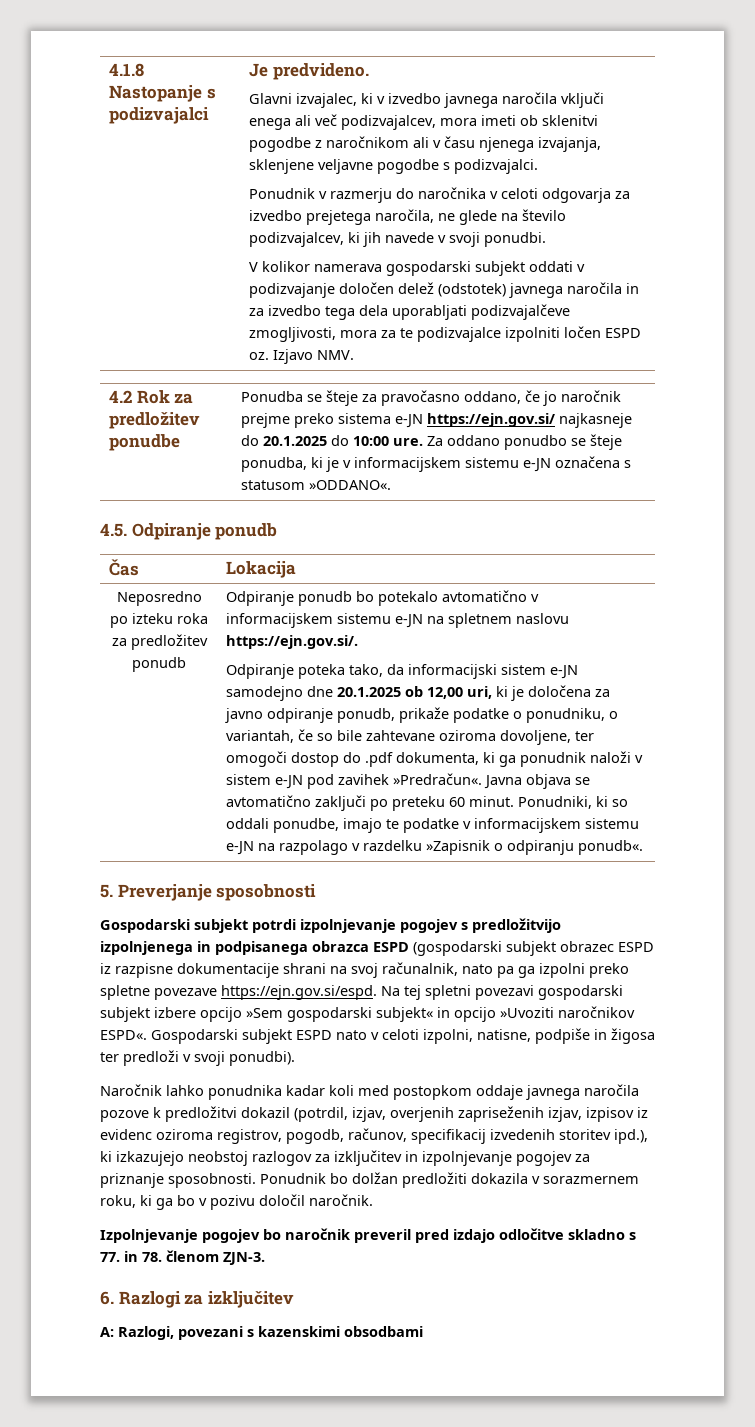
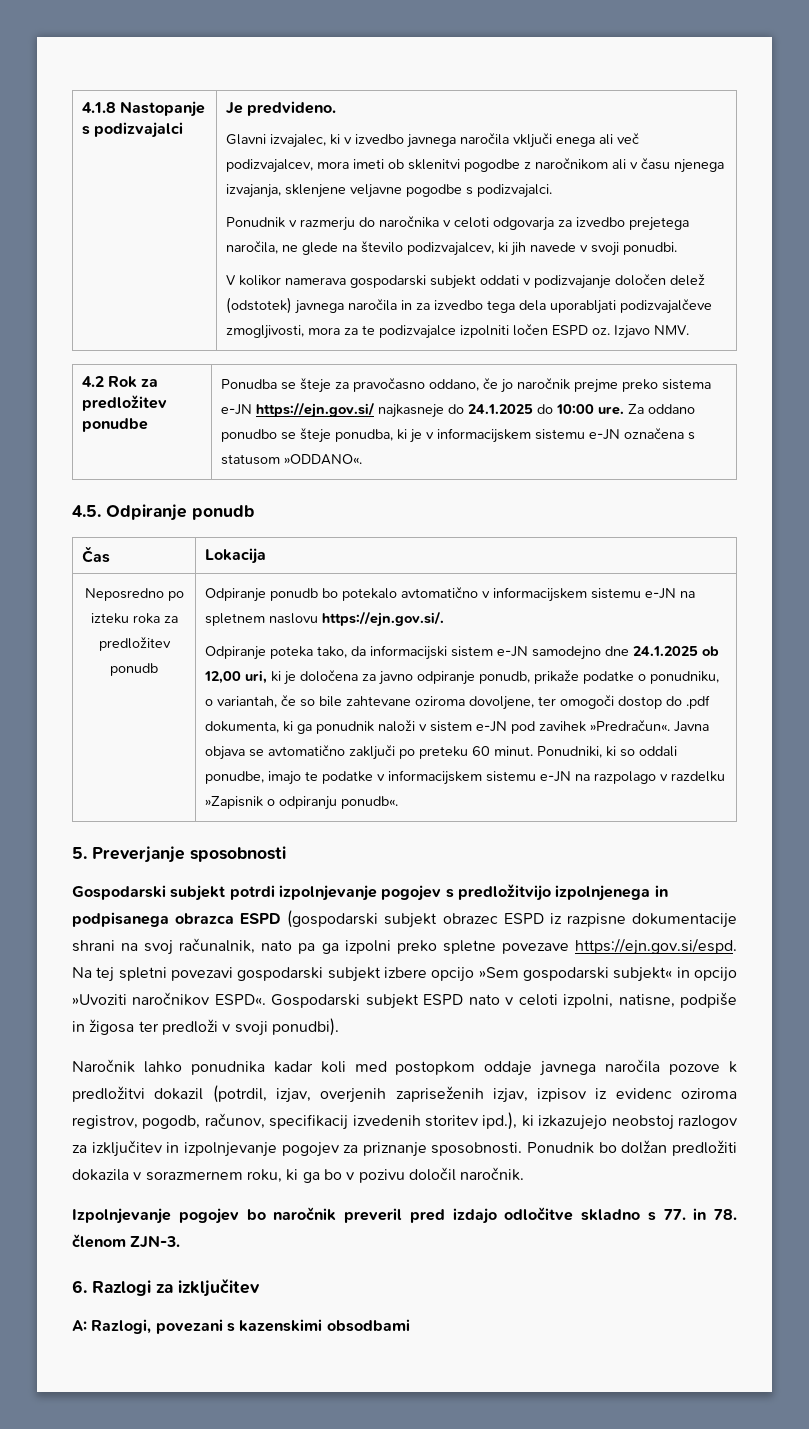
- Ponudba se šteje za pravočasno oddano, če jo naročnik prejme preko sistema e-JN https://ejn.gov.si/ najkasneje do 20.1.2025 do 10:00 ure.
+ Ponudba se šteje za pravočasno oddano, če jo naročnik prejme preko sistema e-JN https://ejn.gov.si/ najkasneje do 24.1.2025 do 10:00 ure.
- Odpiranje poteka tako, da informacijski sistem e-JN samodejno dne 20.1.2025 ob 12,00 uri, ki je določena za javno odpiranje ponudb, prikaže podatke o ponudniku, o variantah, če so bile zahtevane oziroma dovoljene, ter omogoči dostop do .pdf dokumenta, ki ga ponudnik naloži v sistem e-JN pod zavihek »Predračun«.
+ Odpiranje poteka tako, da informacijski sistem e-JN samodejno dne 24.1.2025 ob 12,00 uri, ki je določena za javno odpiranje ponudb, prikaže podatke o ponudniku, o variantah, če so bile zahtevane oziroma dovoljene, ter omogoči dostop do .pdf dokumenta, ki ga ponudnik naloži v sistem e-JN pod zavihek »Predračun«.

